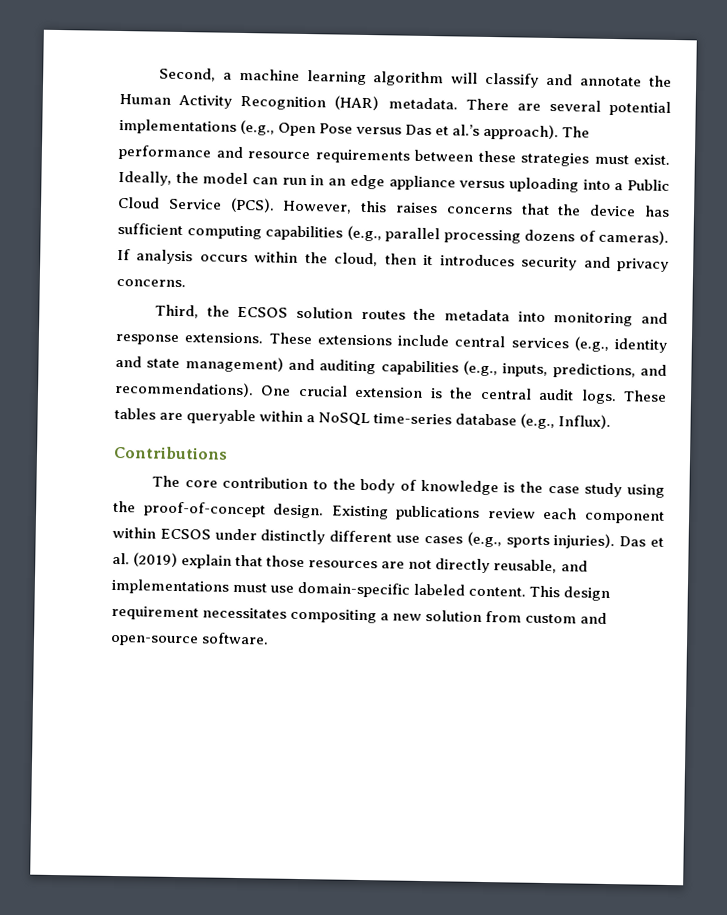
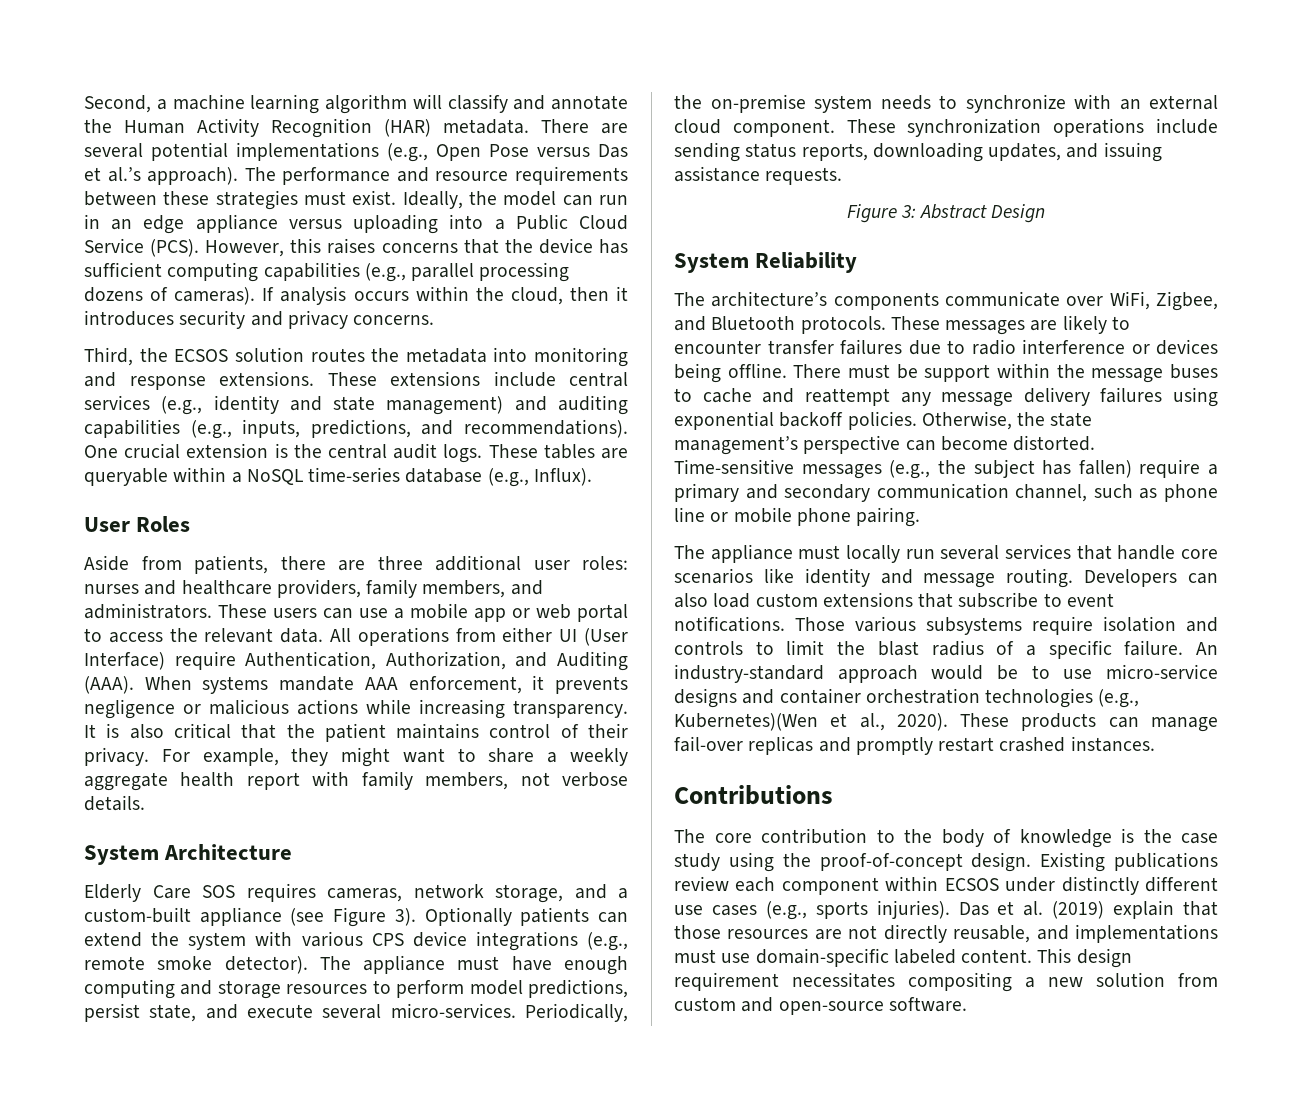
+ User Roles
+ Aside from patients, there are three additional user roles: nurses and healthcare providers, family members, and administrators. These users can use a mobile app or web portal to access the relevant data. All operations from either UI (User Interface) require Authentication, Authorization, and Auditing (AAA). When systems mandate AAA enforcement, it prevents negligence or malicious actions while increasing transparency. It is also critical that the patient maintains control of their privacy. For example, they might want to share a weekly aggregate health report with family members, not verbose details.
+ System Architecture
+ Elderly Care SOS requires cameras, network storage, and a custom-built appliance (see Figure 3). Optionally patients can extend the system with various CPS device integrations (e.g., remote smoke detector). The appliance must have enough computing and storage resources to perform model predictions, persist state, and execute several micro-services. Periodically, the on-premise system needs to synchronize with an external cloud component. These synchronization operations include sending status reports, downloading updates, and issuing assistance requests.
+ Figure 3: Abstract Design
+ System Reliability
+ The architecture’s components communicate over WiFi, Zigbee, and Bluetooth protocols. These messages are likely to encounter transfer failures due to radio interference or devices being offline. There must be support within the message buses to cache and reattempt any message delivery failures using exponential backoff policies. Otherwise, the state management’s perspective can become distorted. Time-sensitive messages (e.g., the subject has fallen) require a primary and secondary communication channel, such as phone line or mobile phone pairing.
+ The appliance must locally run several services that handle core scenarios like identity and message routing. Developers can also load custom extensions that subscribe to event notifications. Those various subsystems require isolation and controls to limit the blast radius of a specific failure. An industry-standard approach would be to use micro-service designs and container orchestration technologies (e.g., Kubernetes)(Wen et al., 2020). These products can manage fail-over replicas and promptly restart crashed instances.

